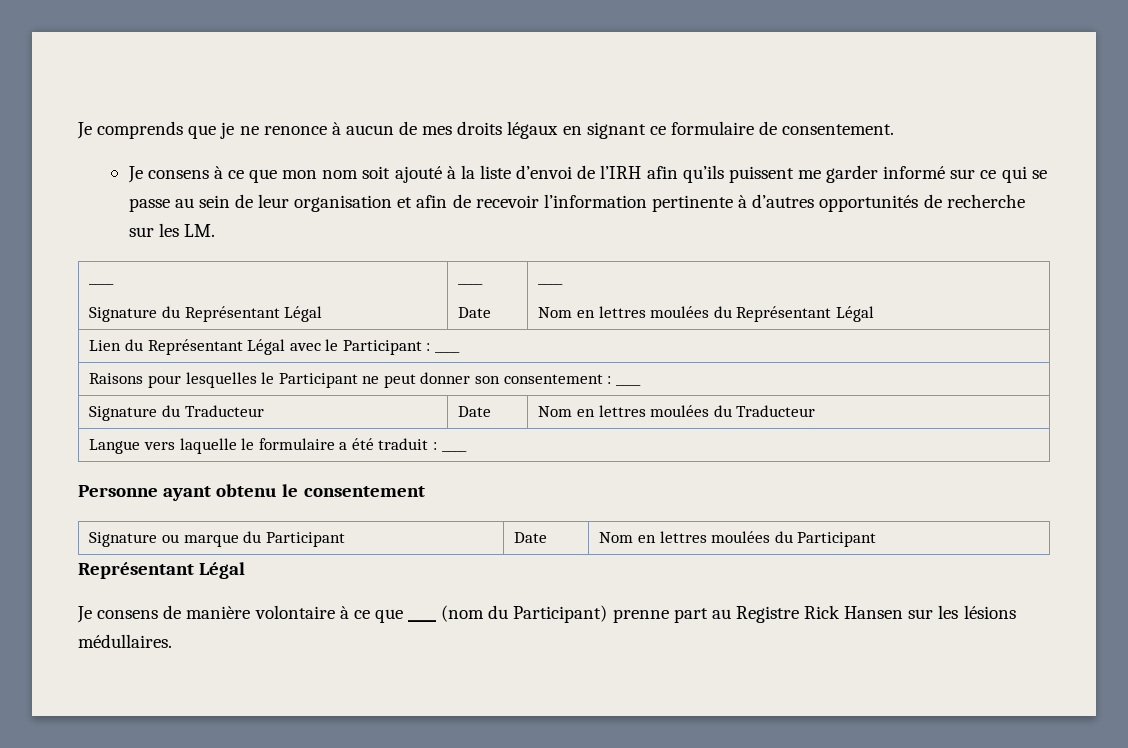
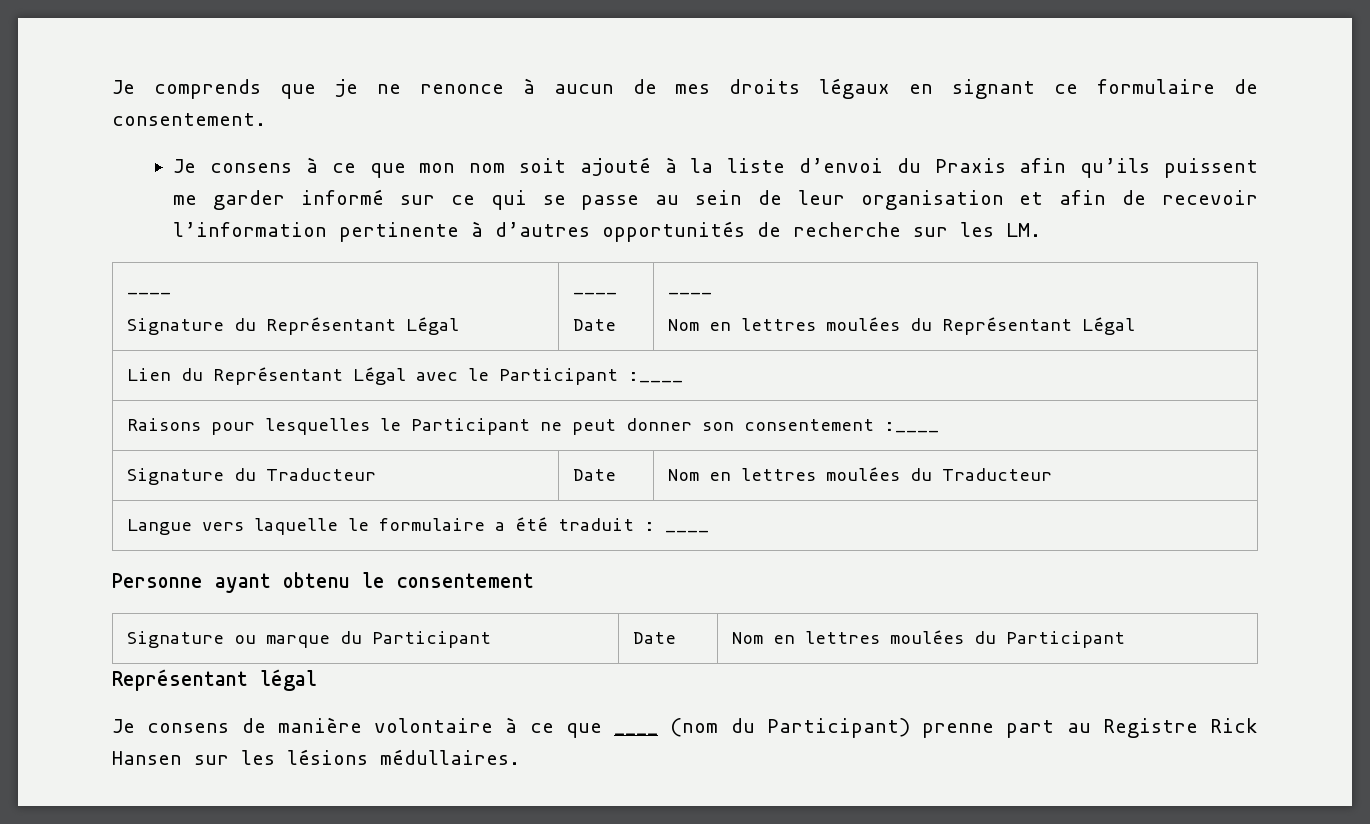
- Je consens à ce que mon nom soit ajouté à la liste d’envoi de l’IRH afin qu’ils puissent me garder informé sur ce qui se passe au sein de leur organisation et afin de recevoir l’information pertinente à d’autres opportunités de recherche sur les LM.
+ Je consens à ce que mon nom soit ajouté à la liste d’envoi du Praxis afin qu’ils puissent me garder informé sur ce qui se passe au sein de leur organisation et afin de recevoir l’information pertinente à d’autres opportunités de recherche sur les LM.
- Lien du Représentant Légal avec le Participant : ____
+ Lien du Représentant Légal avec le Participant :____
- Raisons pour lesquelles le Participant ne peut donner son consentement : ____
+ Raisons pour lesquelles le Participant ne peut donner son consentement :____
  Signature ou marque du Participant | Date | Nom en lettres moulées du Participant
- Représentant Légal
+ Représentant légal

